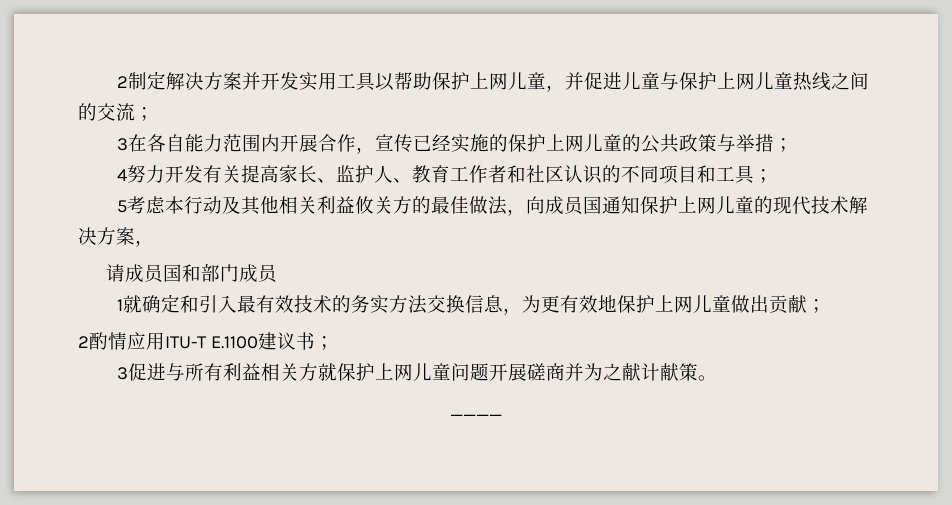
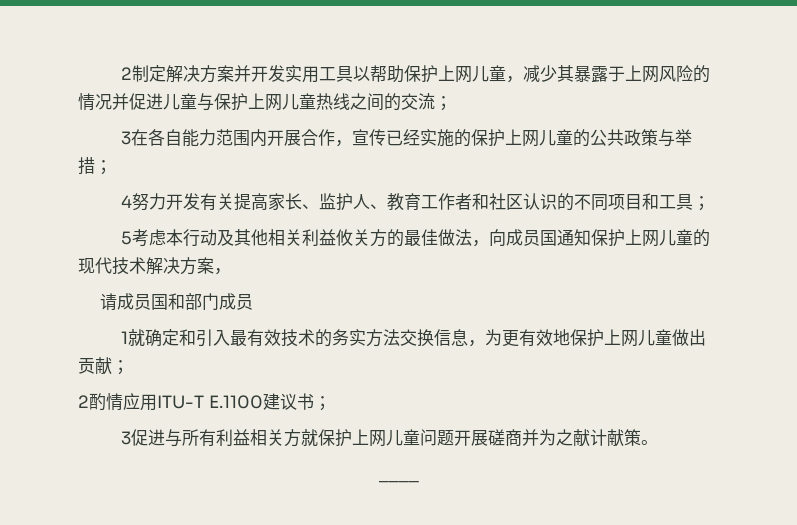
- 2制定解决方案并开发实用工具以帮助保护上网儿童，并促进儿童与保护上网儿童热线之间的交流；
+ 2制定解决方案并开发实用工具以帮助保护上网儿童，减少其暴露于上网风险的情况并促进儿童与保护上网儿童热线之间的交流；

